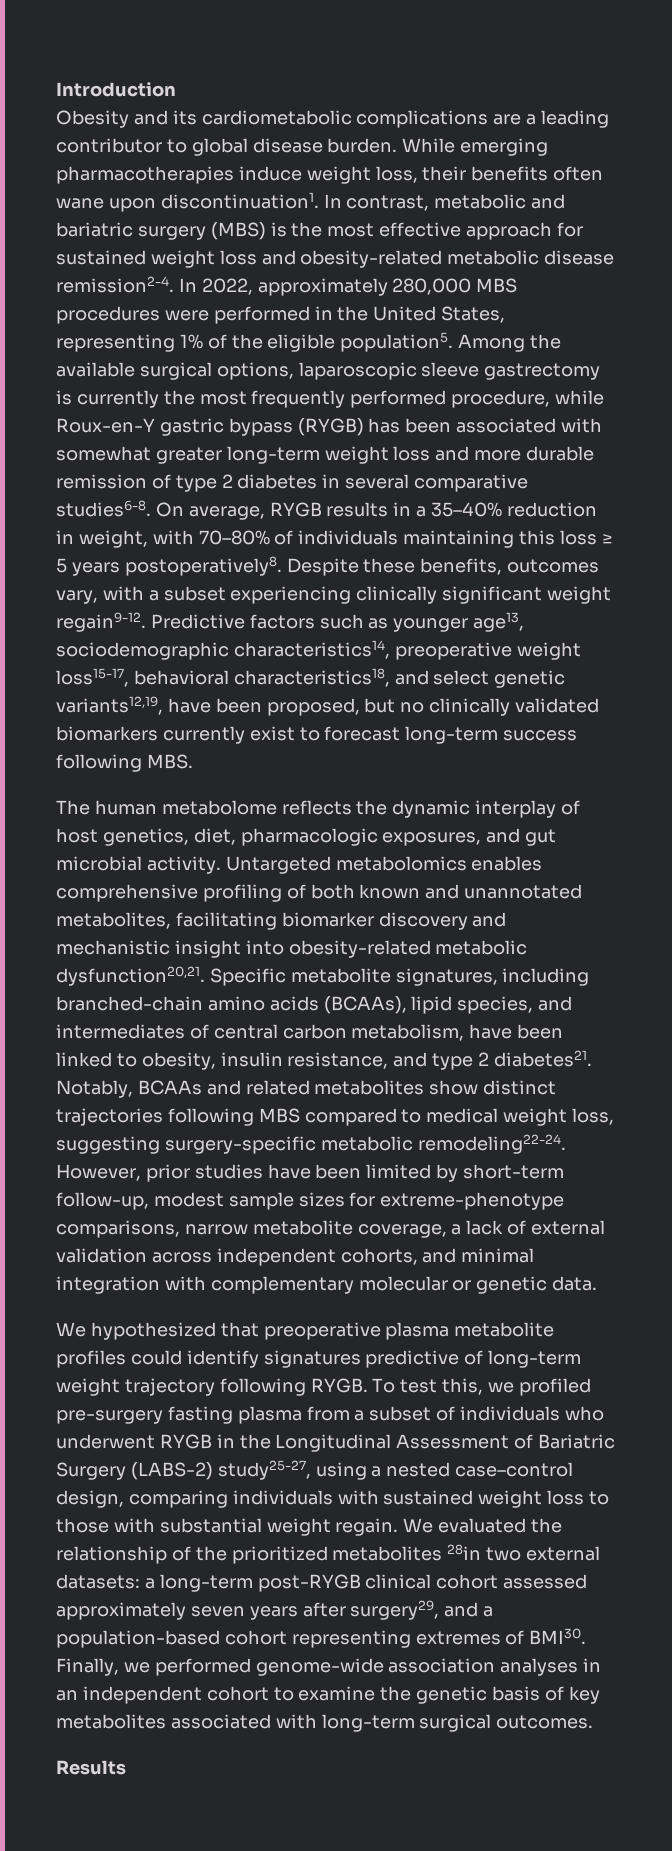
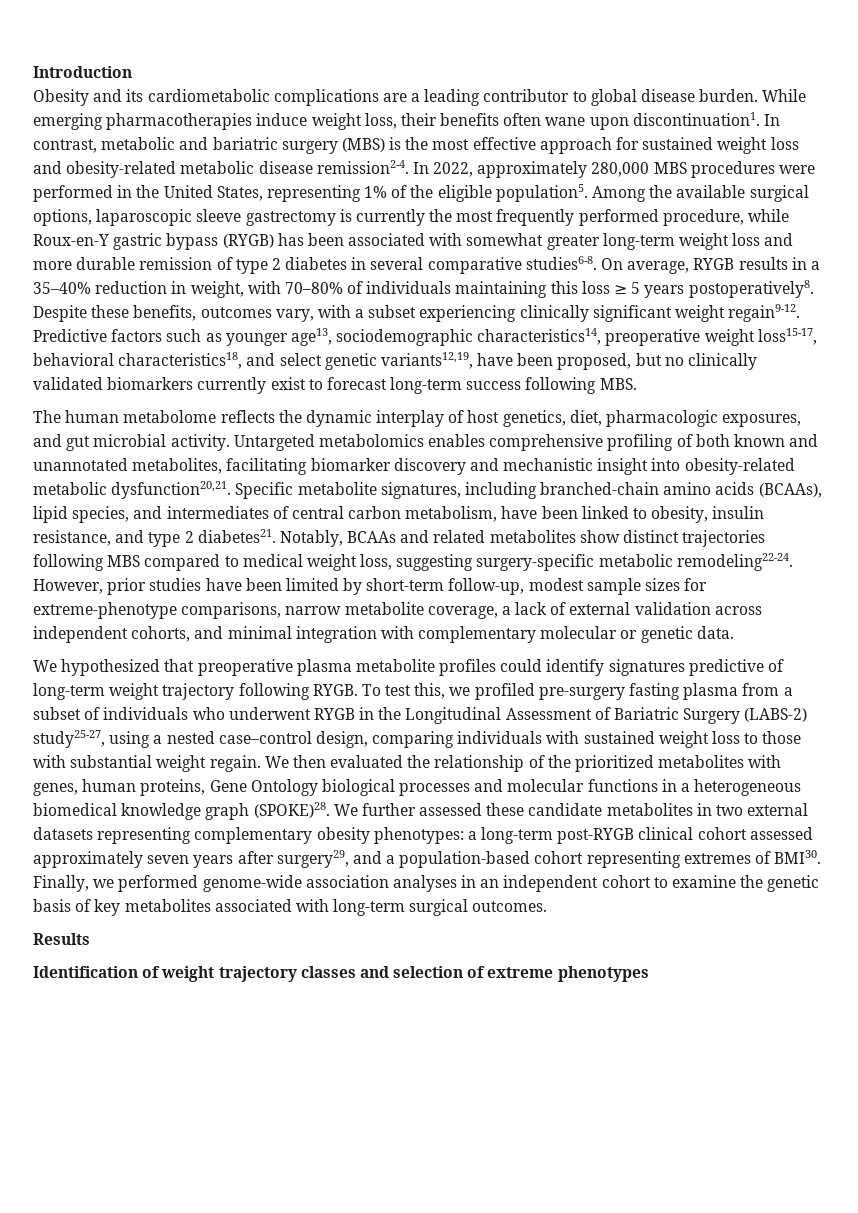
- We evaluated the relationship of the prioritized metabolites 28in two external datasets: a long-term post-RYGB clinical cohort assessed approximately seven years after surgery29, and a population-based cohort representing extremes of BMI30.
+ We then evaluated the relationship of the prioritized metabolites with genes, human proteins, Gene Ontology biological processes and molecular functions in a heterogeneous biomedical knowledge graph (SPOKE)28. We further assessed these candidate metabolites in two external datasets representing complementary obesity phenotypes: a long-term post-RYGB clinical cohort assessed approximately seven years after surgery29, and a population-based cohort representing extremes of BMI30.
+ Identification of weight trajectory classes and selection of extreme phenotypes

